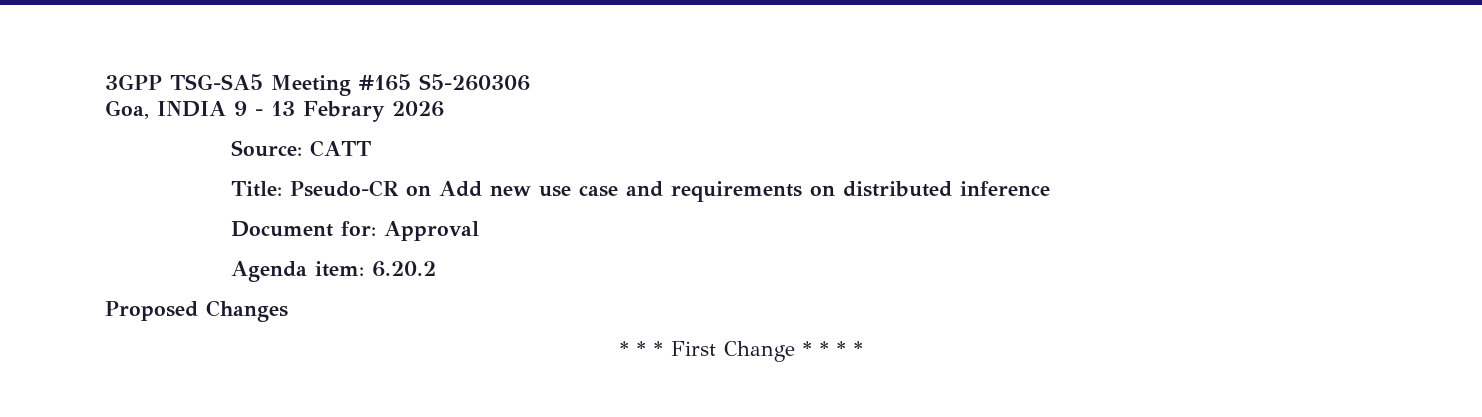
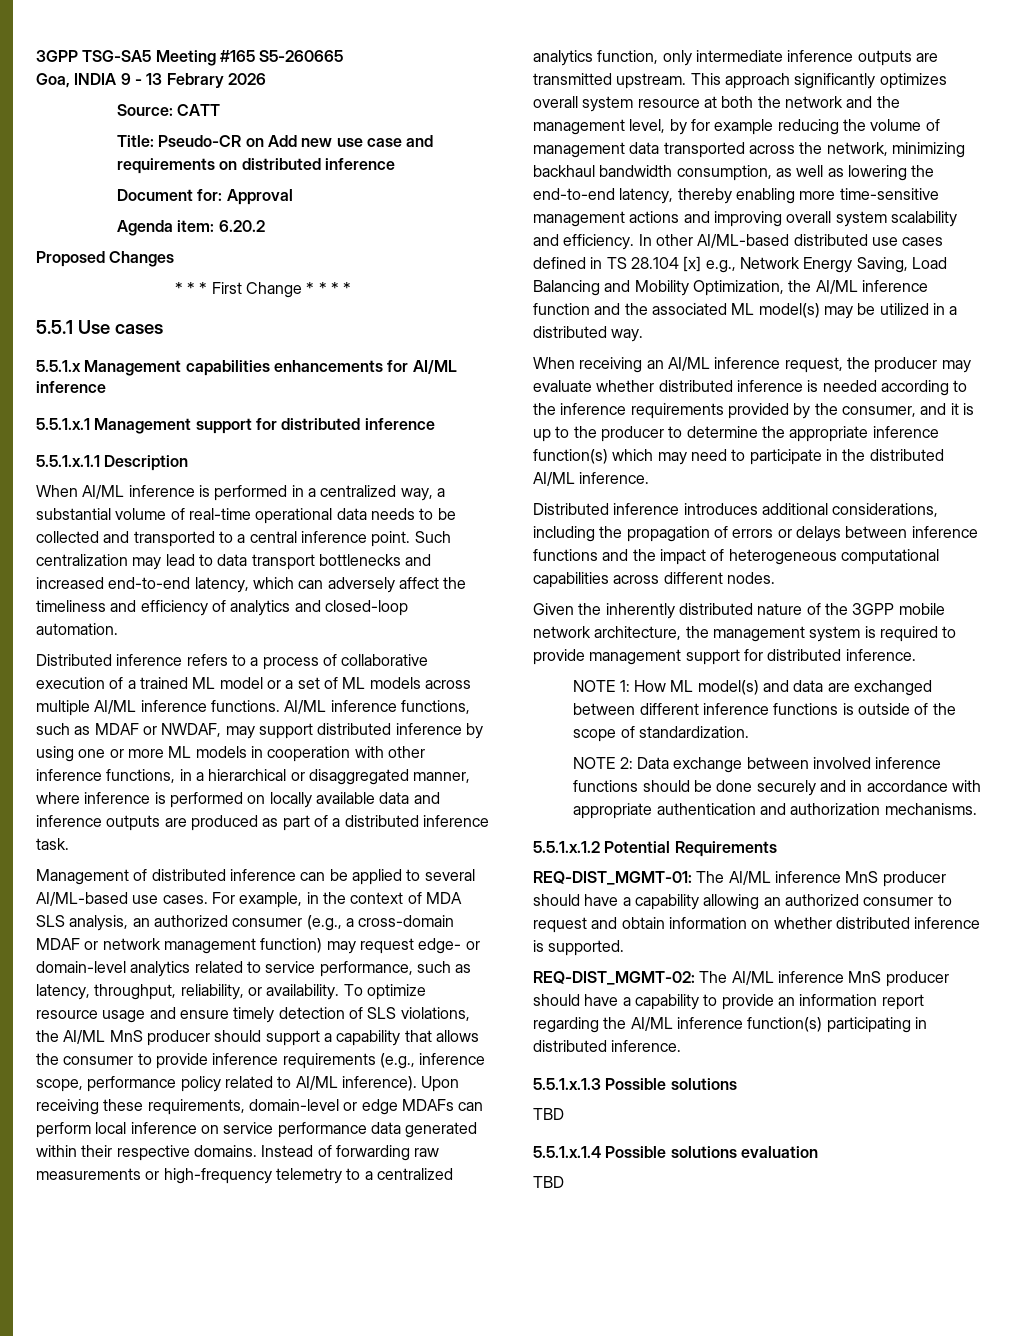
- 3GPP TSG-SA5 Meeting #165 S5-260306
+ 3GPP TSG-SA5 Meeting #165 S5-260665
+ 5.5.1 Use cases
+ 5.5.1.x Management capabilities enhancements for AI/ML inference
+ 5.5.1.x.1 Management support for distributed inference
+ 5.5.1.x.1.1 Description
+ When AI/ML inference is performed in a centralized way, a substantial volume of real-time operational data needs to be collected and transported to a central inference point. Such centralization may lead to data transport bottlenecks and increased end-to-end latency, which can adversely affect the timeliness and efficiency of analytics and closed-loop automation.
+ Distributed inference refers to a process of collaborative execution of a trained ML model or a set of ML models across multiple AI/ML inference functions. AI/ML inference functions, such as MDAF or NWDAF, may support distributed inference by using one or more ML models in cooperation with other inference functions, in a hierarchical or disaggregated manner, where inference is performed on locally available data and inference outputs are produced as part of a distributed inference task.
+ Management of distributed inference can be applied to several AI/ML-based use cases. For example, in the context of MDA SLS analysis, an authorized consumer (e.g., a cross-domain MDAF or network management function) may request edge- or domain-level analytics related to service performance, such as latency, throughput, reliability, or availability. To optimize resource usage and ensure timely detection of SLS violations, the AI/ML MnS producer should support a capability that allows the consumer to provide inference requirements (e.g., inference scope, performance policy related to AI/ML inference). Upon receiving these requirements, domain-level or edge MDAFs can perform local inference on service performance data generated within their respective domains. Instead of forwarding raw measurements or high-frequency telemetry to a centralized analytics function, only intermediate inference outputs are transmitted upstream. This approach significantly optimizes overall system resource at both the network and the management level, by for example reducing the volume of management data transported across the network, minimizing backhaul bandwidth consumption, as well as lowering the end-to-end latency, thereby enabling more time-sensitive management actions and improving overall system scalability and efficiency. In other AI/ML-based distributed use cases defined in TS 28.104 [x] e.g., Network Energy Saving, Load Balancing and Mobility Optimization, the AI/ML inference function and the associated ML model(s) may be utilized in a distributed way.
+ When receiving an AI/ML inference request, the producer may evaluate whether distributed inference is needed according to the inference requirements provided by the consumer, and it is up to the producer to determine the appropriate inference function(s) which may need to participate in the distributed AI/ML inference.
+ Distributed inference introduces additional considerations, including the propagation of errors or delays between inference functions and the impact of heterogeneous computational capabilities across different nodes.
+ Given the inherently distributed nature of the 3GPP mobile network architecture, the management system is required to provide management support for distributed inference.
+ NOTE 1: How ML model(s) and data are exchanged between different inference functions is outside of the scope of standardization.
+ NOTE 2: Data exchange between involved inference functions should be done securely and in accordance with appropriate authentication and authorization mechanisms.
+ 5.5.1.x.1.2 Potential Requirements
+ REQ-DIST_MGMT-01: The AI/ML inference MnS producer should have a capability allowing an authorized consumer to request and obtain information on whether distributed inference is supported.
+ REQ-DIST_MGMT-02: The AI/ML inference MnS producer should have a capability to provide an information report regarding the AI/ML inference function(s) participating in distributed inference.
+ 5.5.1.x.1.3 Possible solutions
+ TBD
+ 5.5.1.x.1.4 Possible solutions evaluation
+ TBD

